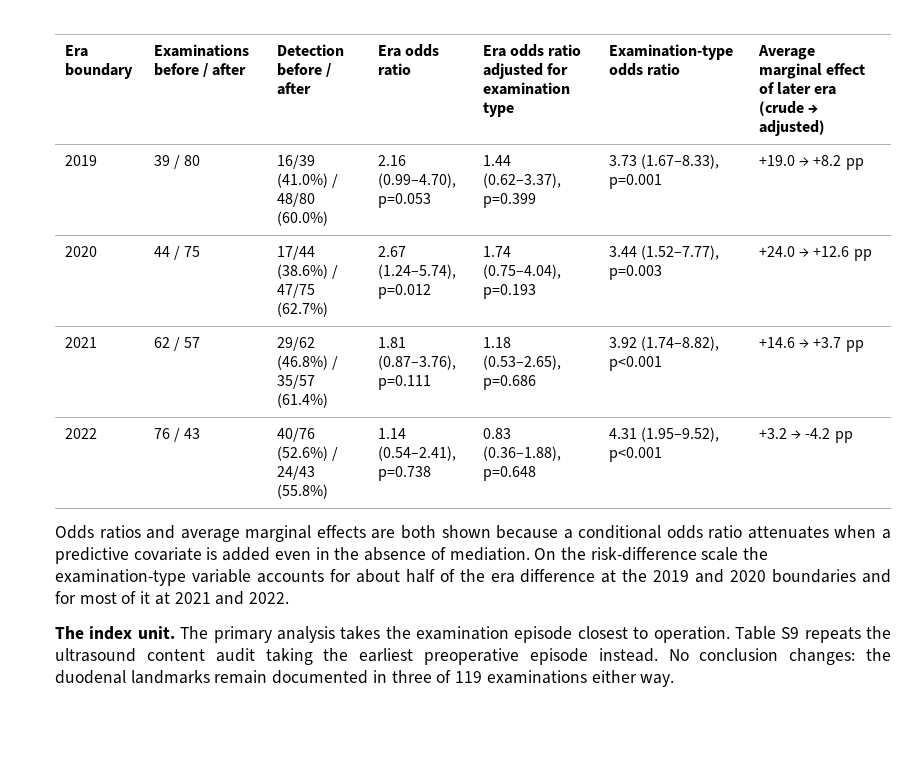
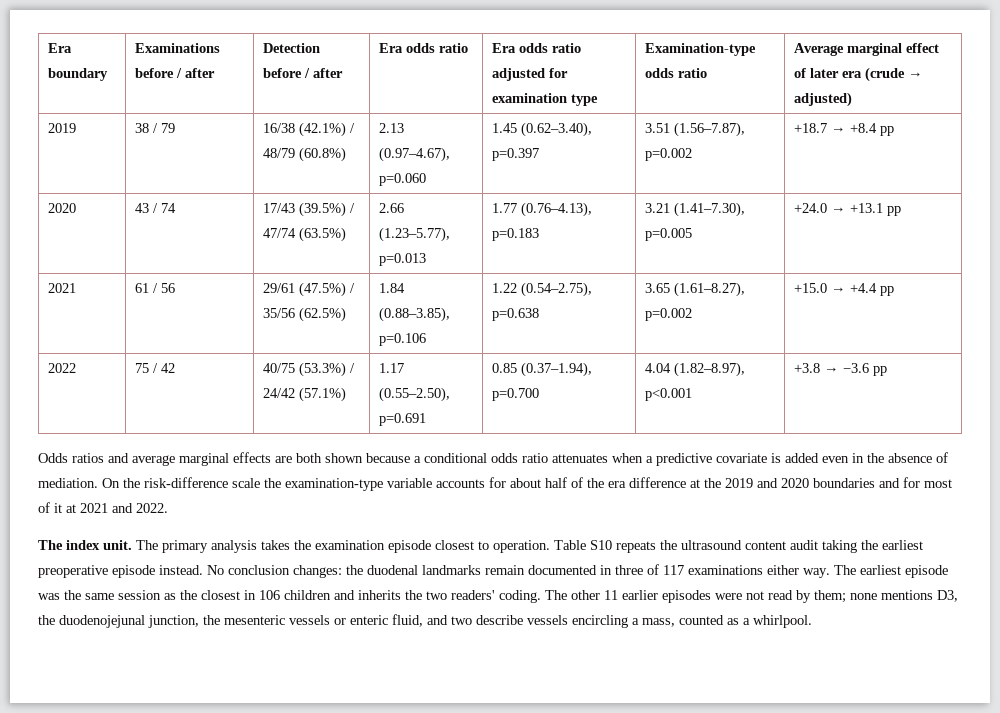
- 2019 | 39 / 80 | 16/39 (41.0%) / 48/80 (60.0%) | 2.16 (0.99–4.70), p=0.053 | 1.44 (0.62–3.37), p=0.399 | 3.73 (1.67–8.33), p=0.001 | +19.0 → +8.2 pp
- 2020 | 44 / 75 | 17/44 (38.6%) / 47/75 (62.7%) | 2.67 (1.24–5.74), p=0.012 | 1.74 (0.75–4.04), p=0.193 | 3.44 (1.52–7.77), p=0.003 | +24.0 → +12.6 pp
+ 2019 | 38 / 79 | 16/38 (42.1%) / 48/79 (60.8%) | 2.13 (0.97–4.67), p=0.060 | 1.45 (0.62–3.40), p=0.397 | 3.51 (1.56–7.87), p=0.002 | +18.7 → +8.4 pp
+ 2020 | 43 / 74 | 17/43 (39.5%) / 47/74 (63.5%) | 2.66 (1.23–5.77), p=0.013 | 1.77 (0.76–4.13), p=0.183 | 3.21 (1.41–7.30), p=0.005 | +24.0 → +13.1 pp
- 2021 | 62 / 57 | 29/62 (46.8%) / 35/57 (61.4%) | 1.81 (0.87–3.76), p=0.111 | 1.18 (0.53–2.65), p=0.686 | 3.92 (1.74–8.82), p<0.001 | +14.6 → +3.7 pp
- 2022 | 76 / 43 | 40/76 (52.6%) / 24/43 (55.8%) | 1.14 (0.54–2.41), p=0.738 | 0.83 (0.36–1.88), p=0.648 | 4.31 (1.95–9.52), p<0.001 | +3.2 → -4.2 pp
+ 2021 | 61 / 56 | 29/61 (47.5%) / 35/56 (62.5%) | 1.84 (0.88–3.85), p=0.106 | 1.22 (0.54–2.75), p=0.638 | 3.65 (1.61–8.27), p=0.002 | +15.0 → +4.4 pp
+ 2022 | 75 / 42 | 40/75 (53.3%) / 24/42 (57.1%) | 1.17 (0.55–2.50), p=0.691 | 0.85 (0.37–1.94), p=0.700 | 4.04 (1.82–8.97), p<0.001 | +3.8 → −3.6 pp
- Table S9 repeats the ultrasound content audit taking the earliest preoperative episode instead.
+ Table S10 repeats the ultrasound content audit taking the earliest preoperative episode instead.
- No conclusion changes: the duodenal landmarks remain documented in three of 119 examinations either way.
+ No conclusion changes: the duodenal landmarks remain documented in three of 117 examinations either way.
+ The earliest episode was the same session as the closest in 106 children and inherits the two readers' coding. The other 11 earlier episodes were not read by them; none mentions D3, the duodenojejunal junction, the mesenteric vessels or enteric fluid, and two describe vessels encircling a mass, counted as a whirlpool.

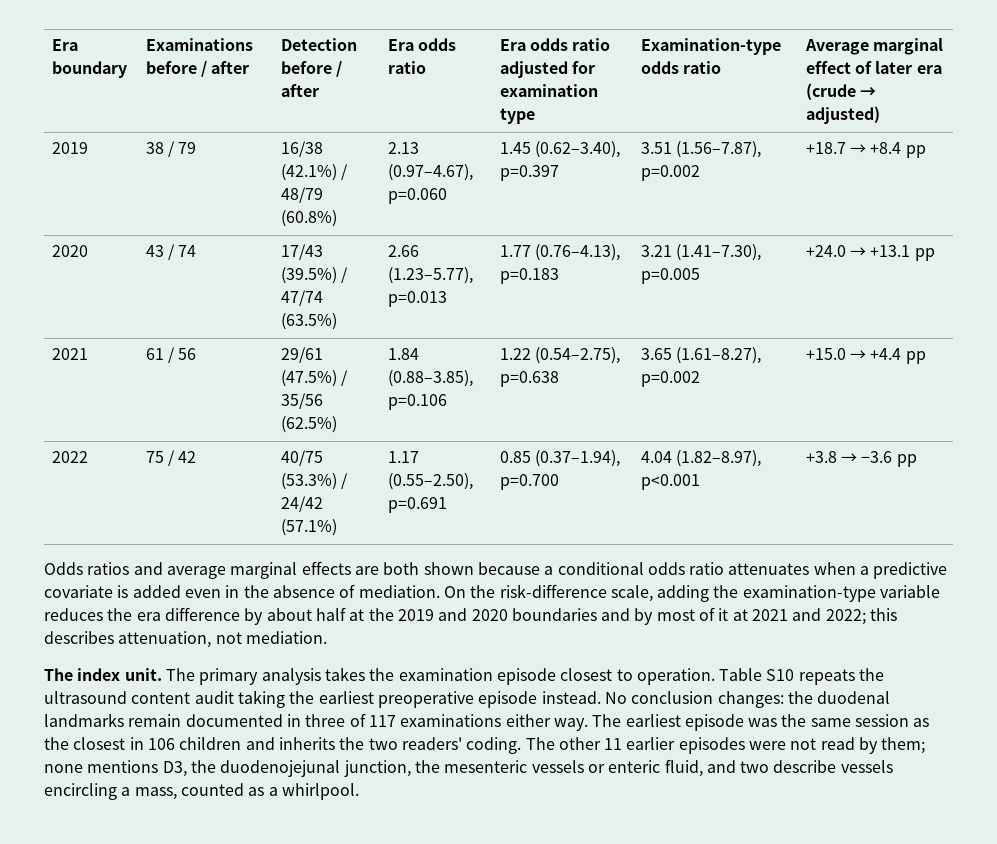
- On the risk-difference scale the examination-type variable accounts for about half of the era difference at the 2019 and 2020 boundaries and for most of it at 2021 and 2022.
+ On the risk-difference scale, adding the examination-type variable reduces the era difference by about half at the 2019 and 2020 boundaries and by most of it at 2021 and 2022; this describes attenuation, not mediation.

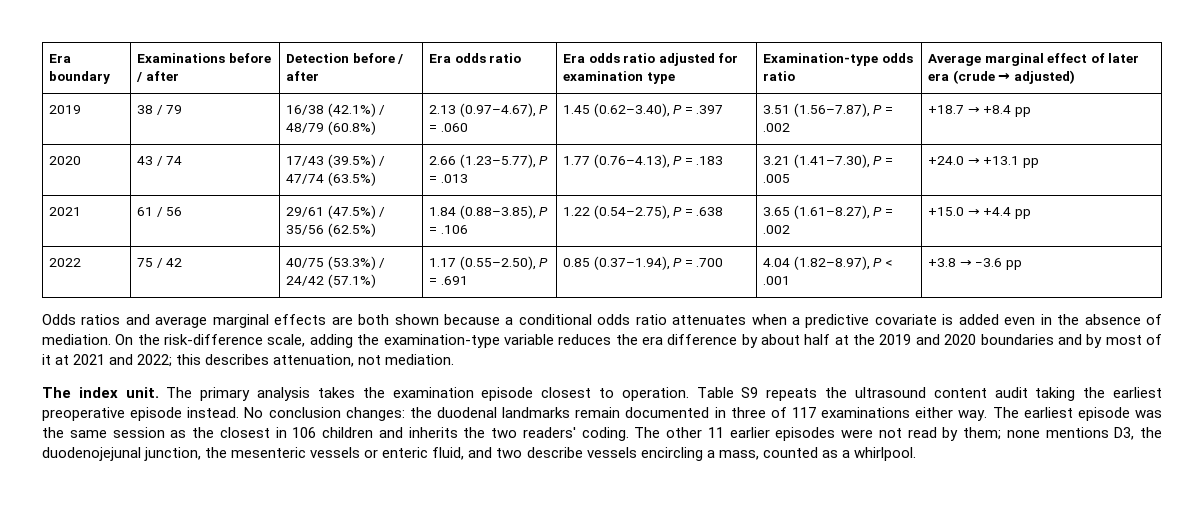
- 2019 | 38 / 79 | 16/38 (42.1%) / 48/79 (60.8%) | 2.13 (0.97–4.67), p=0.060 | 1.45 (0.62–3.40), p=0.397 | 3.51 (1.56–7.87), p=0.002 | +18.7 → +8.4 pp
+ 2019 | 38 / 79 | 16/38 (42.1%) / 48/79 (60.8%) | 2.13 (0.97–4.67), P = .060 | 1.45 (0.62–3.40), P = .397 | 3.51 (1.56–7.87), P = .002 | +18.7 → +8.4 pp
- 2020 | 43 / 74 | 17/43 (39.5%) / 47/74 (63.5%) | 2.66 (1.23–5.77), p=0.013 | 1.77 (0.76–4.13), p=0.183 | 3.21 (1.41–7.30), p=0.005 | +24.0 → +13.1 pp
+ 2020 | 43 / 74 | 17/43 (39.5%) / 47/74 (63.5%) | 2.66 (1.23–5.77), P = .013 | 1.77 (0.76–4.13), P = .183 | 3.21 (1.41–7.30), P = .005 | +24.0 → +13.1 pp
- 2021 | 61 / 56 | 29/61 (47.5%) / 35/56 (62.5%) | 1.84 (0.88–3.85), p=0.106 | 1.22 (0.54–2.75), p=0.638 | 3.65 (1.61–8.27), p=0.002 | +15.0 → +4.4 pp
+ 2021 | 61 / 56 | 29/61 (47.5%) / 35/56 (62.5%) | 1.84 (0.88–3.85), P = .106 | 1.22 (0.54–2.75), P = .638 | 3.65 (1.61–8.27), P = .002 | +15.0 → +4.4 pp
- 2022 | 75 / 42 | 40/75 (53.3%) / 24/42 (57.1%) | 1.17 (0.55–2.50), p=0.691 | 0.85 (0.37–1.94), p=0.700 | 4.04 (1.82–8.97), p<0.001 | +3.8 → −3.6 pp
+ 2022 | 75 / 42 | 40/75 (53.3%) / 24/42 (57.1%) | 1.17 (0.55–2.50), P = .691 | 0.85 (0.37–1.94), P = .700 | 4.04 (1.82–8.97), P < .001 | +3.8 → −3.6 pp
- Table S10 repeats the ultrasound content audit taking the earliest preoperative episode instead.
+ Table S9 repeats the ultrasound content audit taking the earliest preoperative episode instead.

